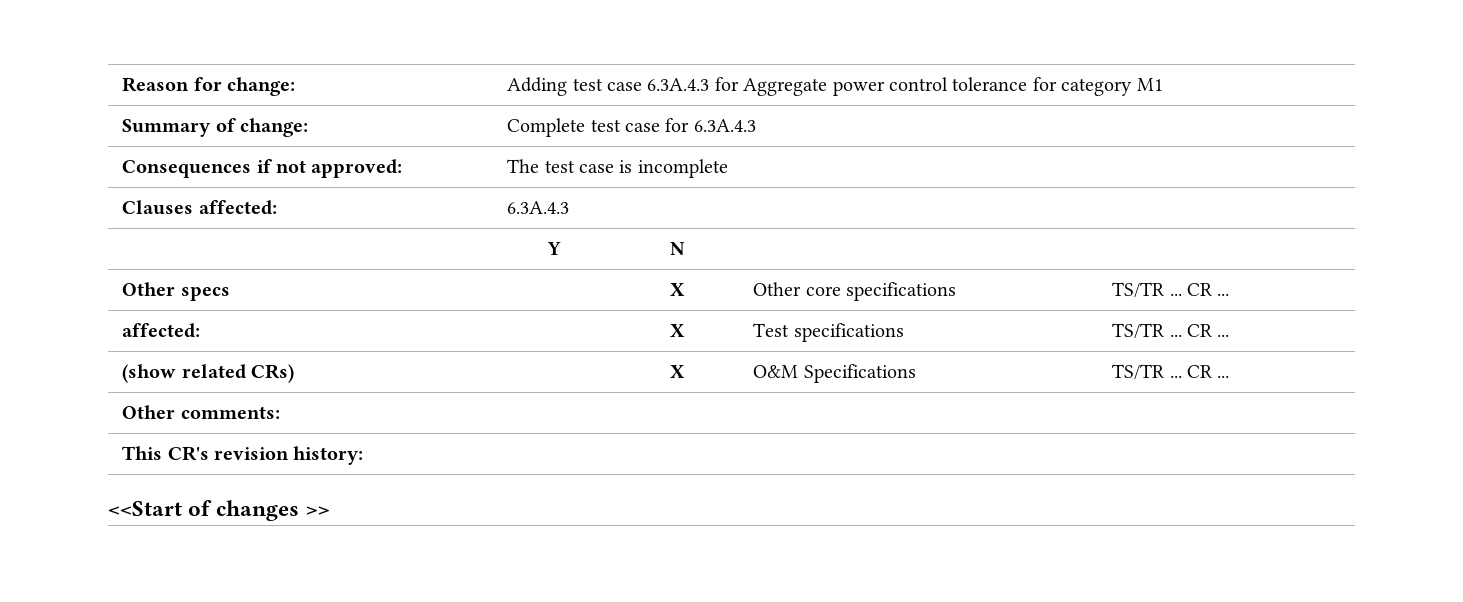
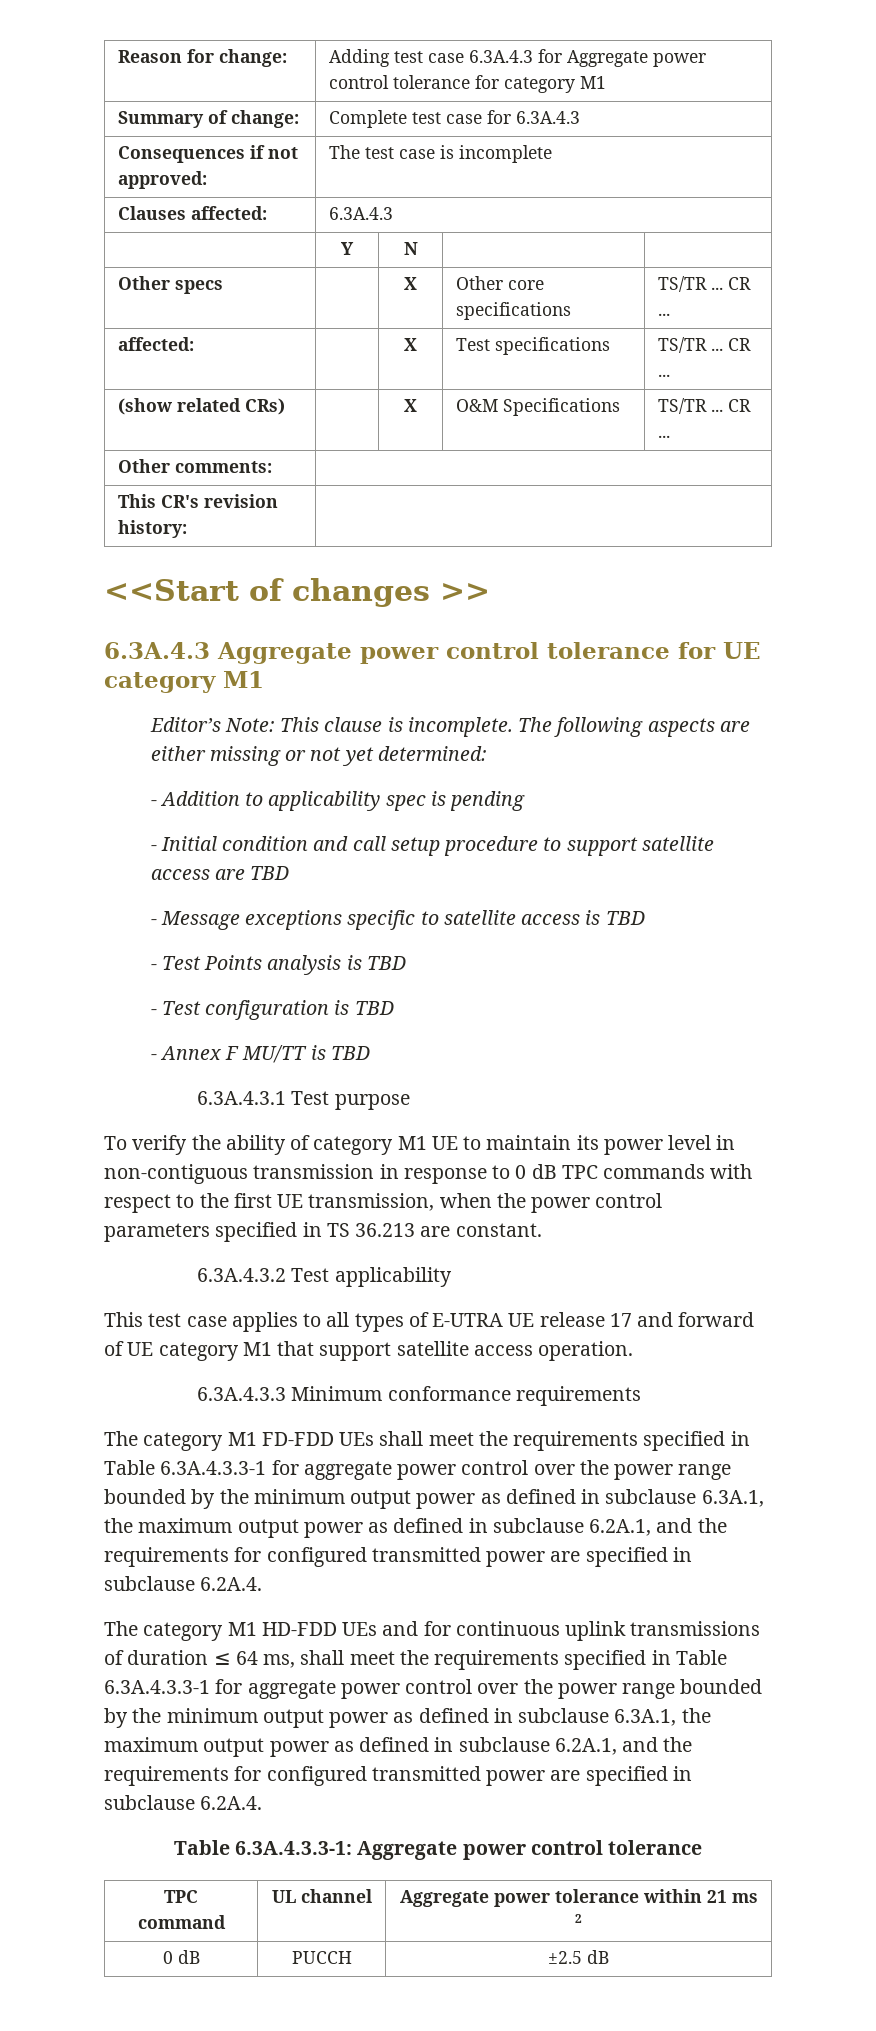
+ 6.3A.4.3 Aggregate power control tolerance for UE category M1
+ Editor’s Note: This clause is incomplete. The following aspects are either missing or not yet determined:
+ - Addition to applicability spec is pending
+ - Initial condition and call setup procedure to support satellite access are TBD
+ - Message exceptions specific to satellite access is TBD
+ - Test Points analysis is TBD
+ - Test configuration is TBD
+ - Annex F MU/TT is TBD
+ 6.3A.4.3.1 Test purpose
+ To verify the ability of category M1 UE to maintain its power level in non-contiguous transmission in response to 0 dB TPC commands with respect to the first UE transmission, when the power control parameters specified in TS 36.213 are constant.
+ 6.3A.4.3.2 Test applicability
+ This test case applies to all types of E-UTRA UE release 17 and forward of UE category M1 that support satellite access operation.
+ 6.3A.4.3.3 Minimum conformance requirements
+ The category M1 FD-FDD UEs shall meet the requirements specified in Table 6.3A.4.3.3-1 for aggregate power control over the power range bounded by the minimum output power as defined in subclause 6.3A.1, the maximum output power as defined in subclause 6.2A.1, and the requirements for configured transmitted power are specified in subclause 6.2A.4.
+ The category M1 HD-FDD UEs and for continuous uplink transmissions of duration ≤ 64 ms, shall meet the requirements specified in Table 6.3A.4.3.3-1 for aggregate power control over the power range bounded by the minimum output power as defined in subclause 6.3A.1, the maximum output power as defined in subclause 6.2A.1, and the requirements for configured transmitted power are specified in subclause 6.2A.4.
+ Table 6.3A.4.3.3-1: Aggregate power control tolerance
+ TPC command | UL channel | Aggregate power tolerance within 21 ms 2
+ 0 dB | PUCCH | ±2.5 dB

